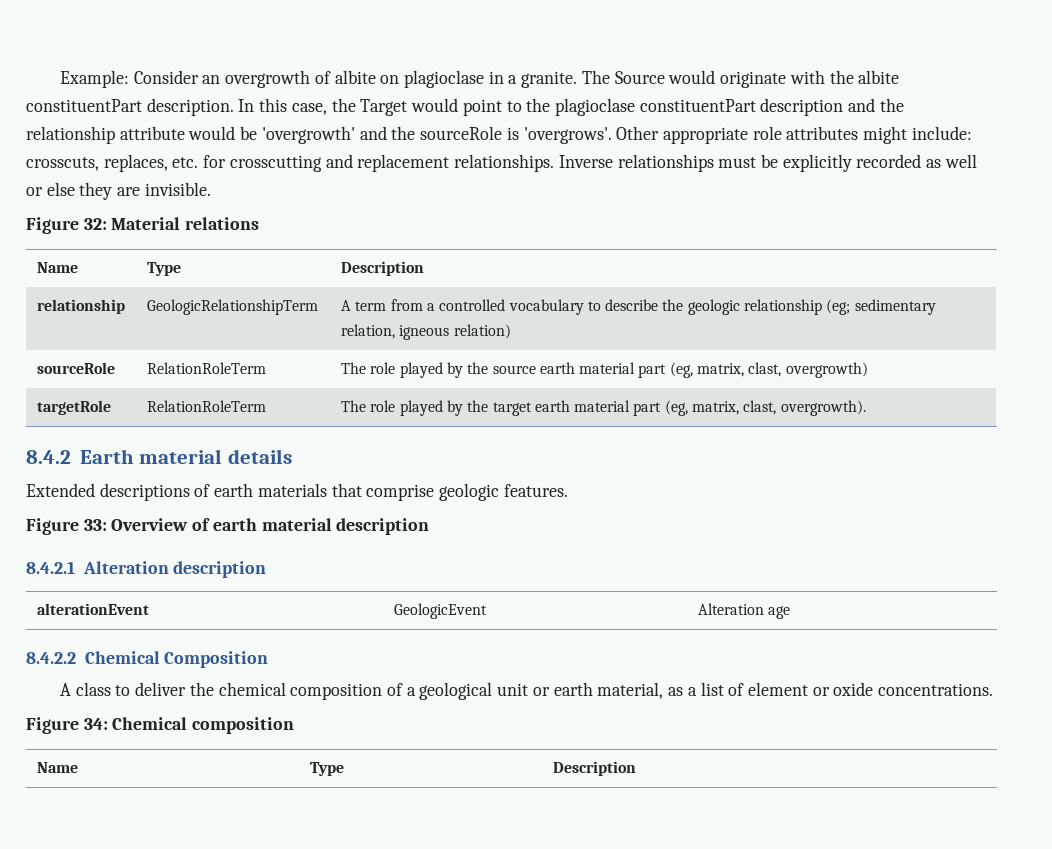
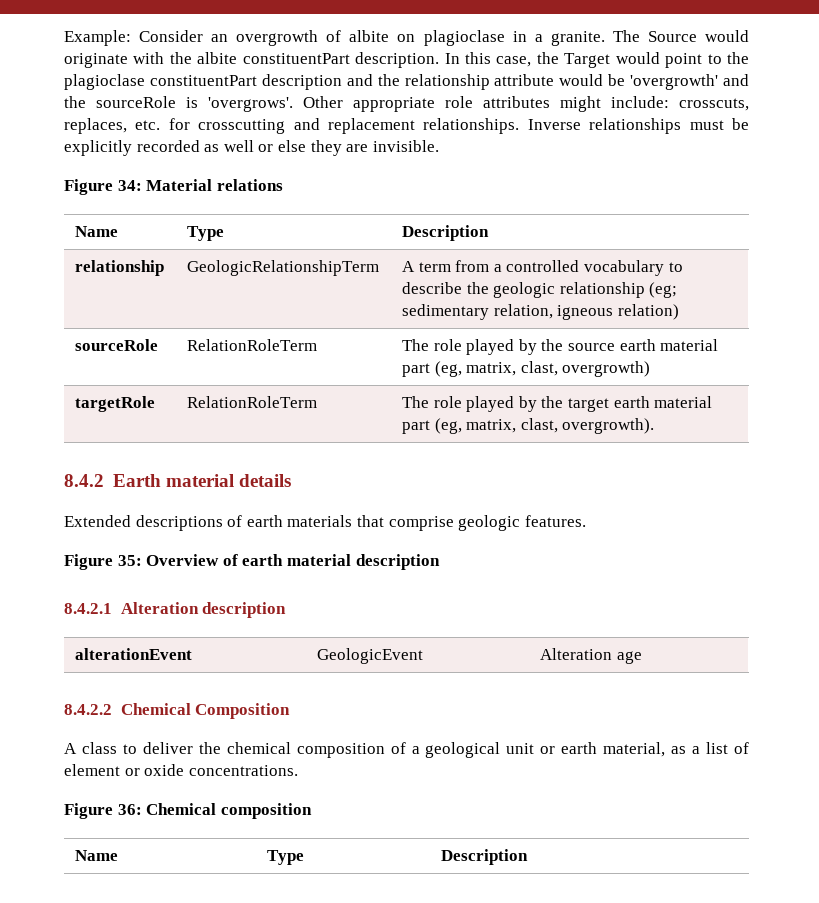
- Figure 32: Material relations
+ Figure 34: Material relations
- Figure 33: Overview of earth material description
+ Figure 35: Overview of earth material description
- Figure 34: Chemical composition
+ Figure 36: Chemical composition

